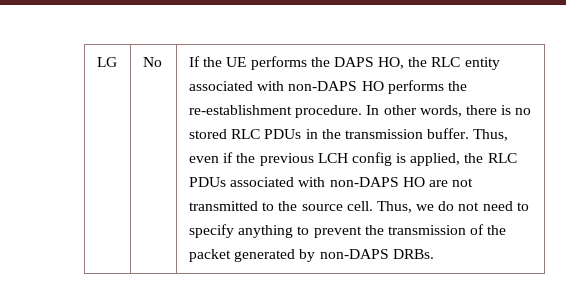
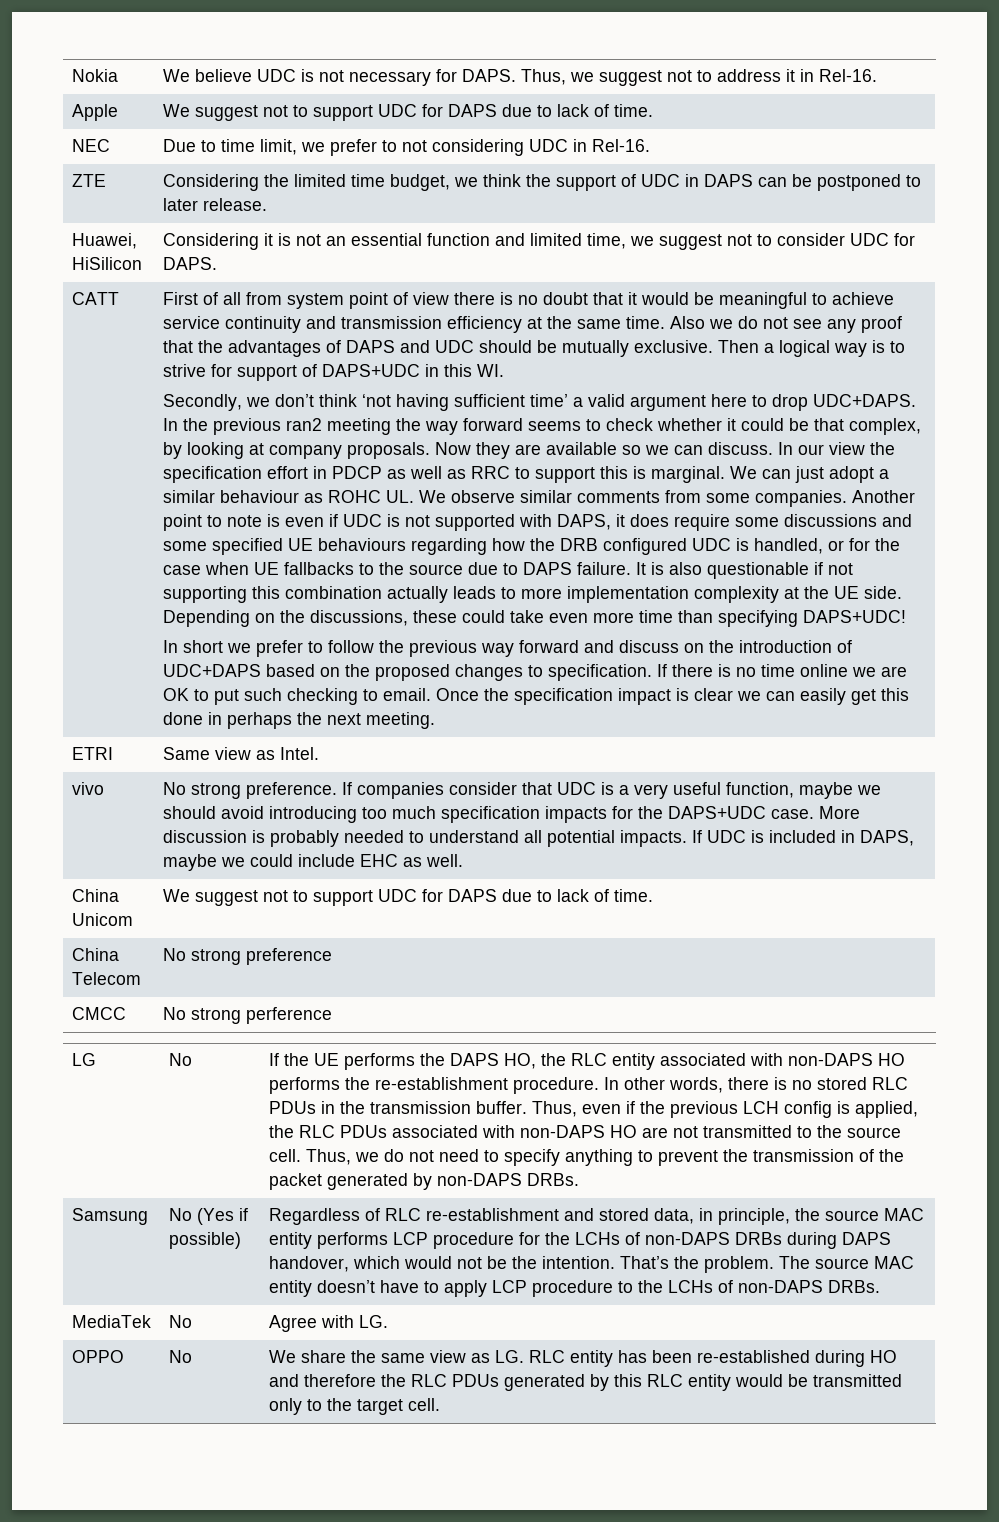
+ Nokia | We believe UDC is not necessary for DAPS. Thus, we suggest not to address it in Rel-16.
+ Apple | We suggest not to support UDC for DAPS due to lack of time.
+ NEC | Due to time limit, we prefer to not considering UDC in Rel-16.
+ ZTE | Considering the limited time budget, we think the support of UDC in DAPS can be postponed to later release.
+ Huawei, HiSilicon | Considering it is not an essential function and limited time, we suggest not to consider UDC for DAPS.
+ CATT | First of all from system point of view there is no doubt that it would be meaningful to achieve service continuity and transmission efficiency at the same time. Also we do not see any proof that the advantages of DAPS and UDC should be mutually exclusive. Then a logical way is to strive for support of DAPS+UDC in this WI.
+ Secondly, we don’t think ‘not having sufficient time’ a valid argument here to drop UDC+DAPS. In the previous ran2 meeting the way forward seems to check whether it could be that complex, by looking at company proposals. Now they are available so we can discuss. In our view the specification effort in PDCP as well as RRC to support this is marginal. We can just adopt a similar behaviour as ROHC UL. We observe similar comments from some companies. Another point to note is even if UDC is not supported with DAPS, it does require some discussions and some specified UE behaviours regarding how the DRB configured UDC is handled, or for the case when UE fallbacks to the source due to DAPS failure. It is also questionable if not supporting this combination actually leads to more implementation complexity at the UE side. Depending on the discussions, these could take even more time than specifying DAPS+UDC!
+ In short we prefer to follow the previous way forward and discuss on the introduction of UDC+DAPS based on the proposed changes to specification. If there is no time online we are OK to put such checking to email. Once the specification impact is clear we can easily get this done in perhaps the next meeting.
+ ETRI | Same view as Intel.
+ vivo | No strong preference. If companies consider that UDC is a very useful function, maybe we should avoid introducing too much specification impacts for the DAPS+UDC case. More discussion is probably needed to understand all potential impacts. If UDC is included in DAPS, maybe we could include EHC as well.
+ China Unicom | We suggest not to support UDC for DAPS due to lack of time.
+ China Telecom | No strong preference
+ CMCC | No strong perference
+ Samsung | No (Yes if possible) | Regardless of RLC re-establishment and stored data, in principle, the source MAC entity performs LCP procedure for the LCHs of non-DAPS DRBs during DAPS handover, which would not be the intention. That’s the problem. The source MAC entity doesn’t have to apply LCP procedure to the LCHs of non-DAPS DRBs.
+ MediaTek | No | Agree with LG.
+ OPPO | No | We share the same view as LG. RLC entity has been re-established during HO and therefore the RLC PDUs generated by this RLC entity would be transmitted only to the target cell.

